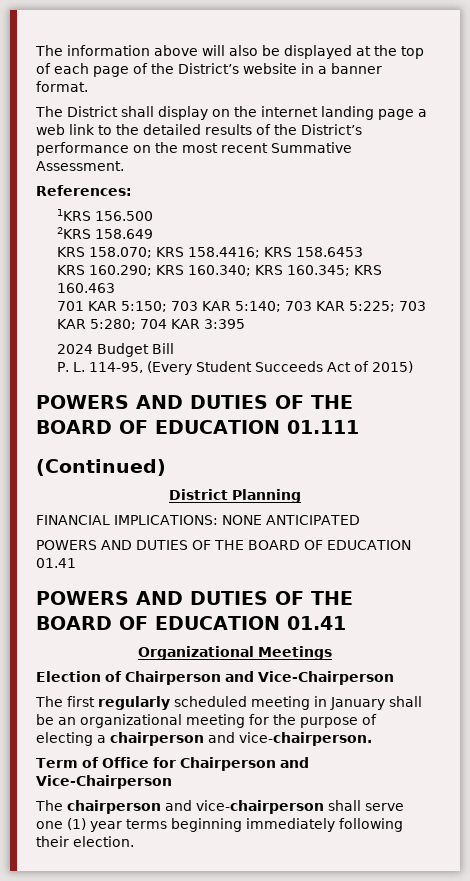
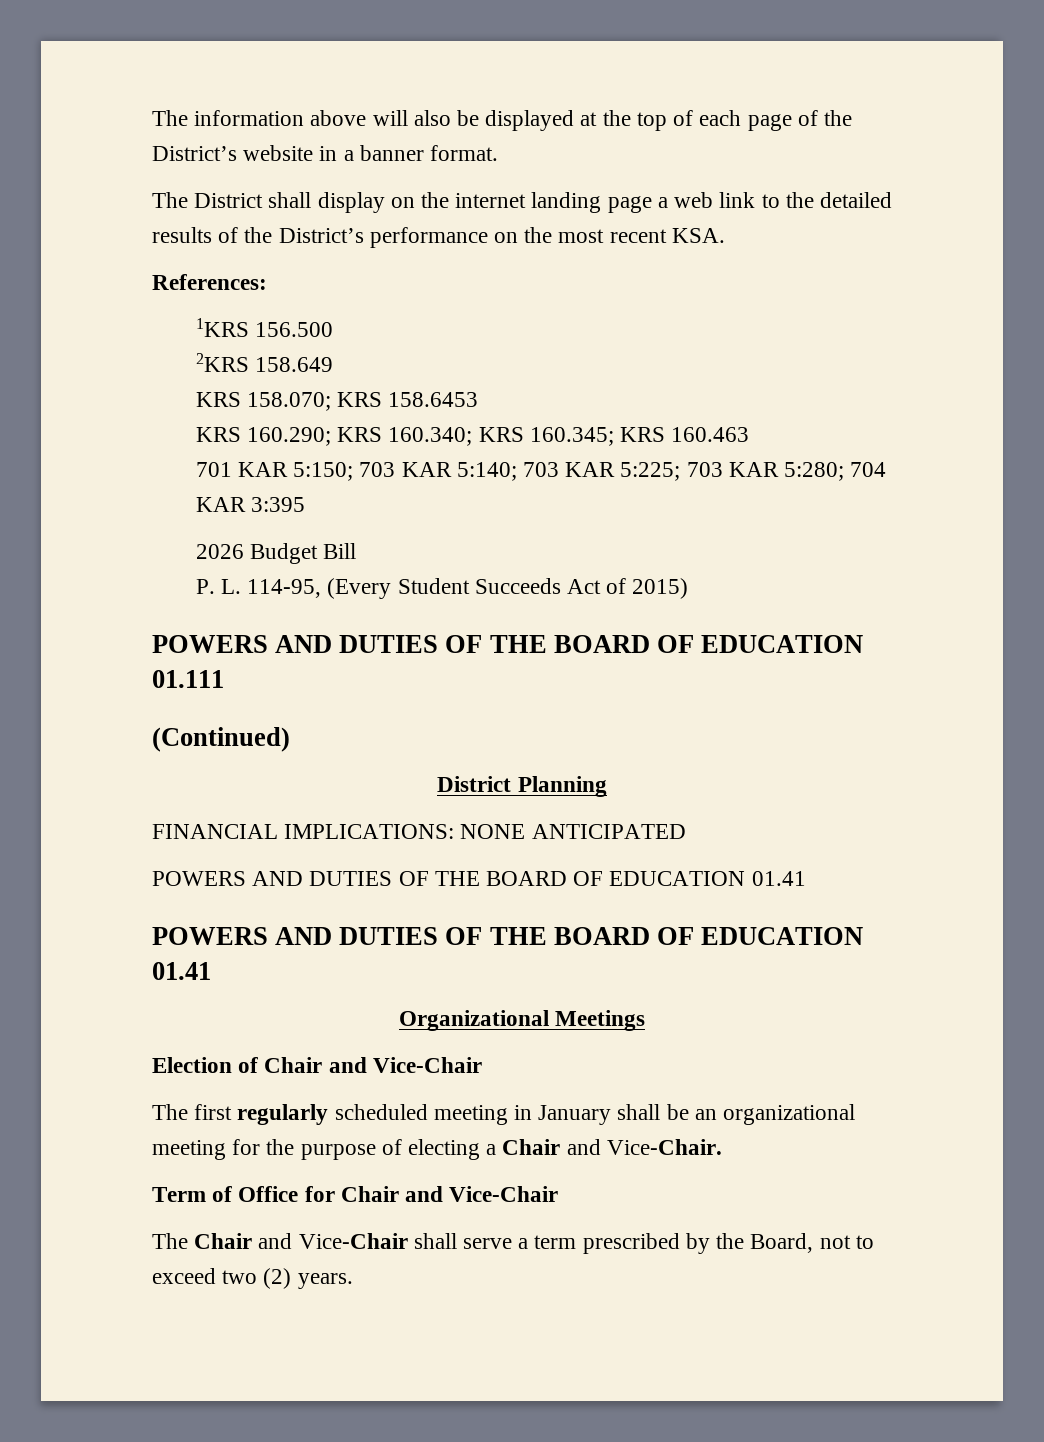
- The District shall display on the internet landing page a web link to the detailed results of the District’s performance on the most recent Summative Assessment.
+ The District shall display on the internet landing page a web link to the detailed results of the District’s performance on the most recent KSA.
- KRS 158.070; KRS 158.4416; KRS 158.6453
+ KRS 158.070; KRS 158.6453
- 2024 Budget Bill
+ 2026 Budget Bill
- Election of Chairperson and Vice-Chairperson
+ Election of Chair and Vice-Chair
- The first regularly scheduled meeting in January shall be an organizational meeting for the purpose of electing a chairperson and vice-chairperson.
+ The first regularly scheduled meeting in January shall be an organizational meeting for the purpose of electing a Chair and Vice-Chair.
- Term of Office for Chairperson and Vice-Chairperson
- The chairperson and vice-chairperson shall serve one (1) year terms beginning immediately following their election.
+ Term of Office for Chair and Vice-Chair
+ The Chair and Vice-Chair shall serve a term prescribed by the Board, not to exceed two (2) years.

